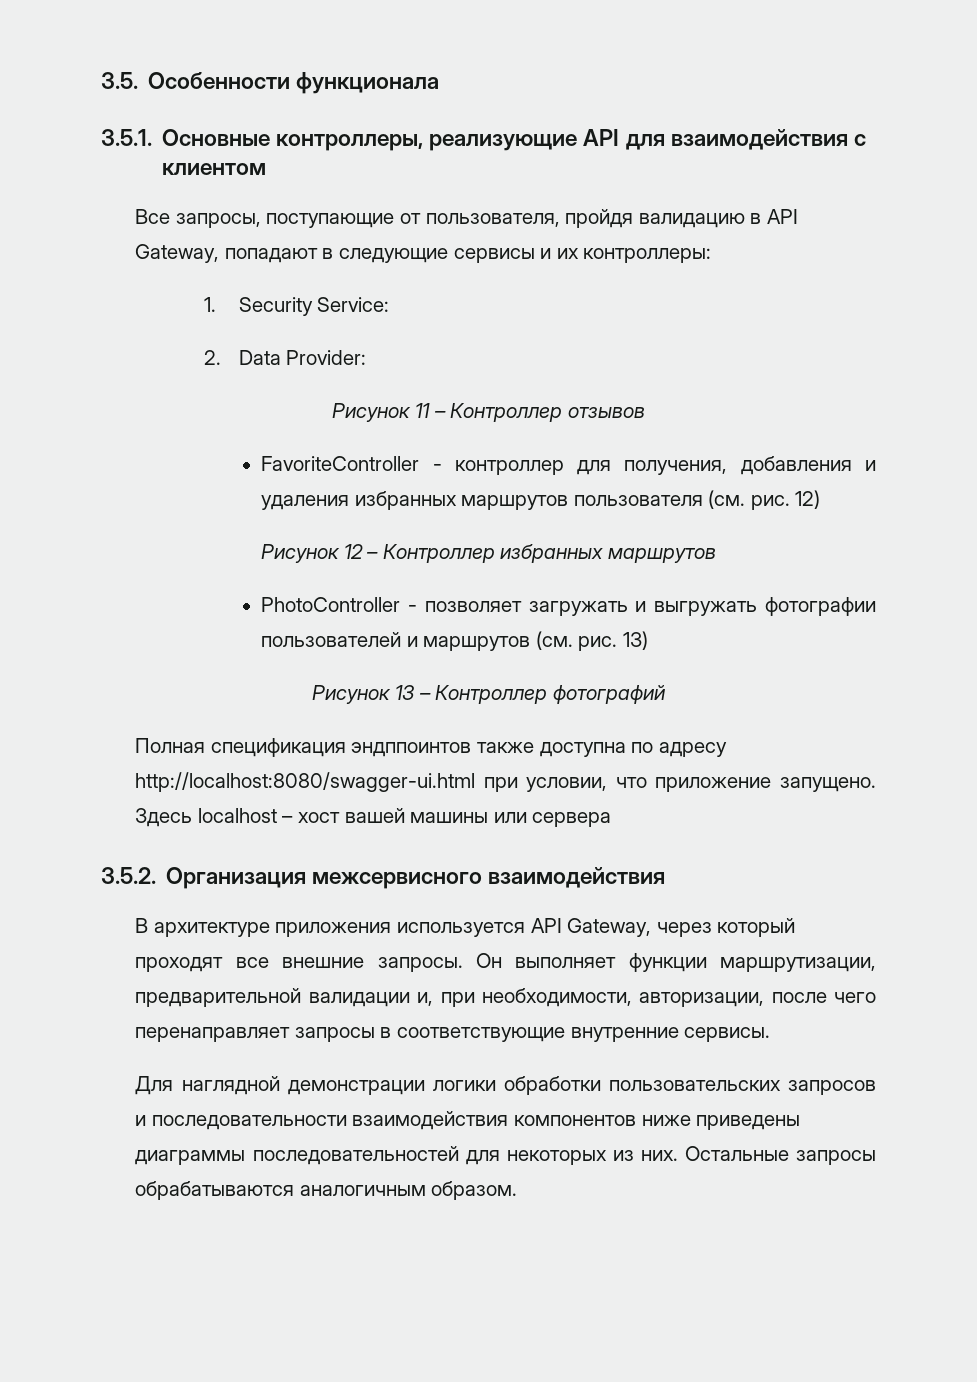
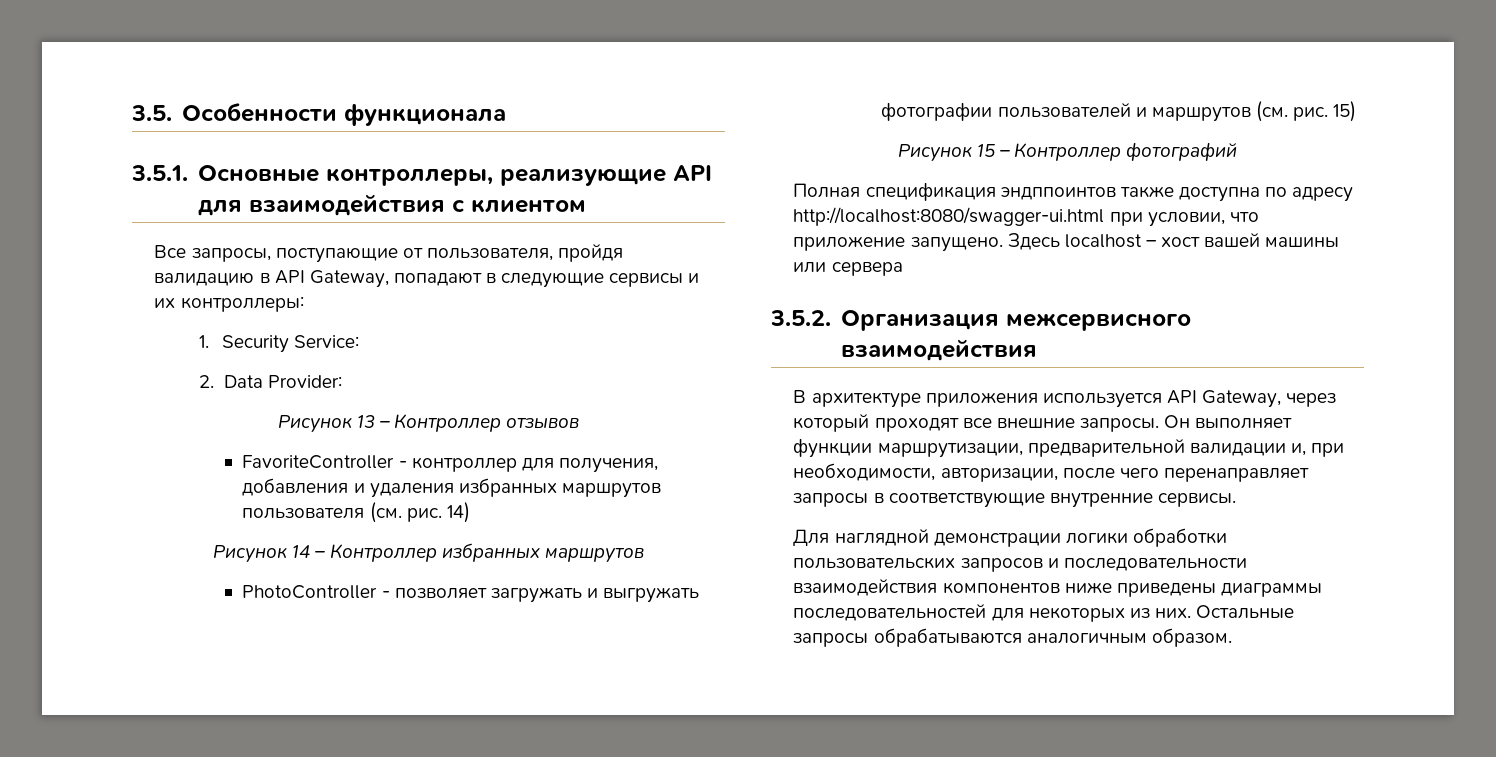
- Рисунок 11 – Контроллер отзывов
+ Рисунок 13 – Контроллер отзывов
- 12)
- Рисунок 12 – Контроллер избранных маршрутов
+ 14)
+ Рисунок 14 – Контроллер избранных маршрутов
- 13)
- Рисунок 13 – Контроллер фотографий
+ 15)
+ Рисунок 15 – Контроллер фотографий

